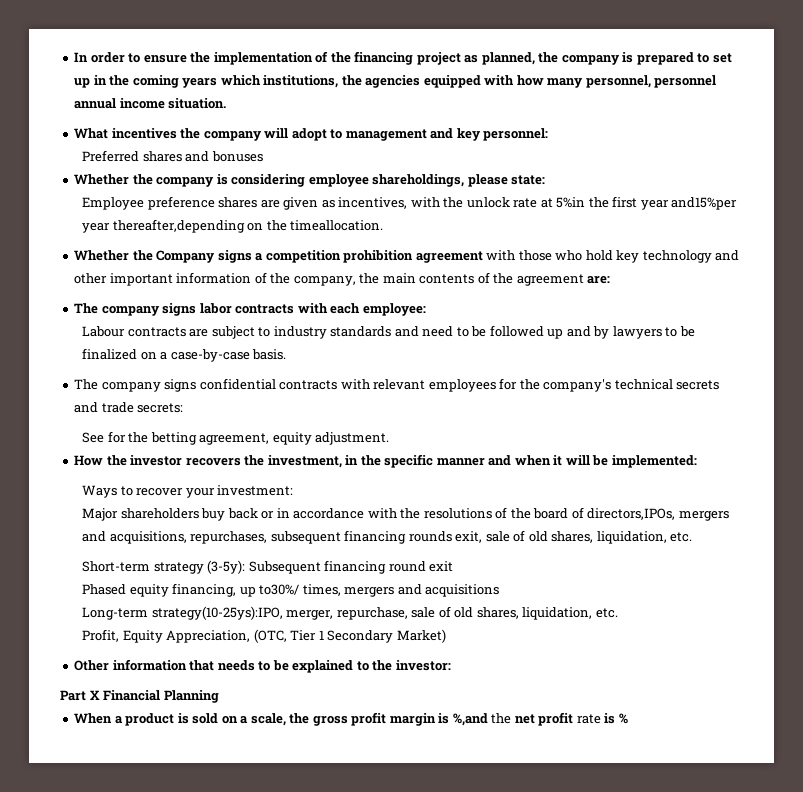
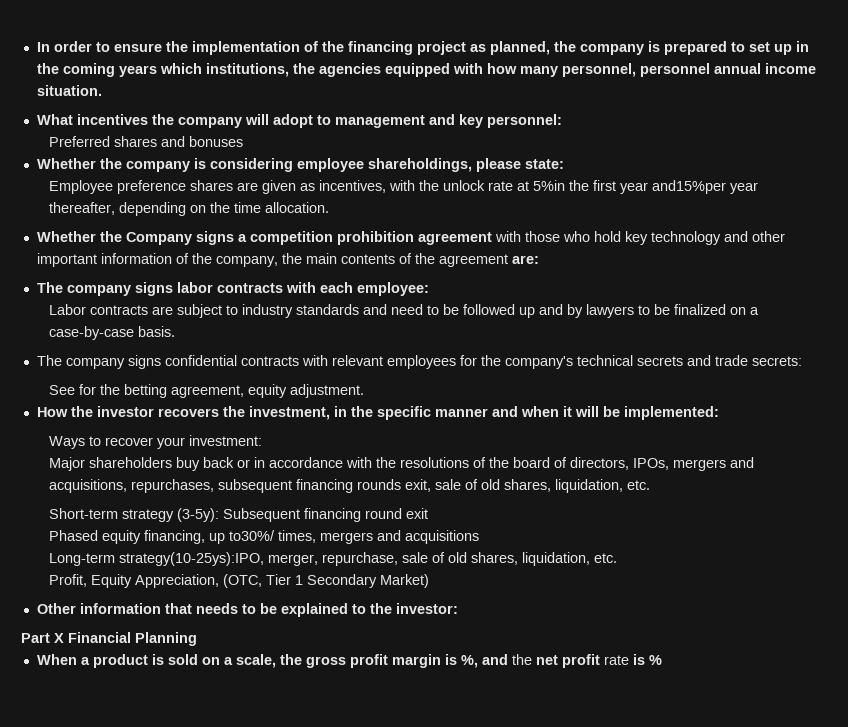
- Employee preference shares are given as incentives, with the unlock rate at 5%in the first year and15%per year thereafter,depending on the timeallocation.
+ Employee preference shares are given as incentives, with the unlock rate at 5%in the first year and15%per year thereafter, depending on the time allocation.
- Labour contracts are subject to industry standards and need to be followed up and by lawyers to be finalized on a case-by-case basis.
+ Labor contracts are subject to industry standards and need to be followed up and by lawyers to be finalized on a case-by-case basis.
- Major shareholders buy back or in accordance with the resolutions of the board of directors,IPOs, mergers and acquisitions, repurchases, subsequent financing rounds exit, sale of old shares, liquidation, etc.
+ Major shareholders buy back or in accordance with the resolutions of the board of directors, IPOs, mergers and acquisitions, repurchases, subsequent financing rounds exit, sale of old shares, liquidation, etc.
- When a product is sold on a scale, the gross profit margin is %,and the net profit rate is %
+ When a product is sold on a scale, the gross profit margin is %, and the net profit rate is %

